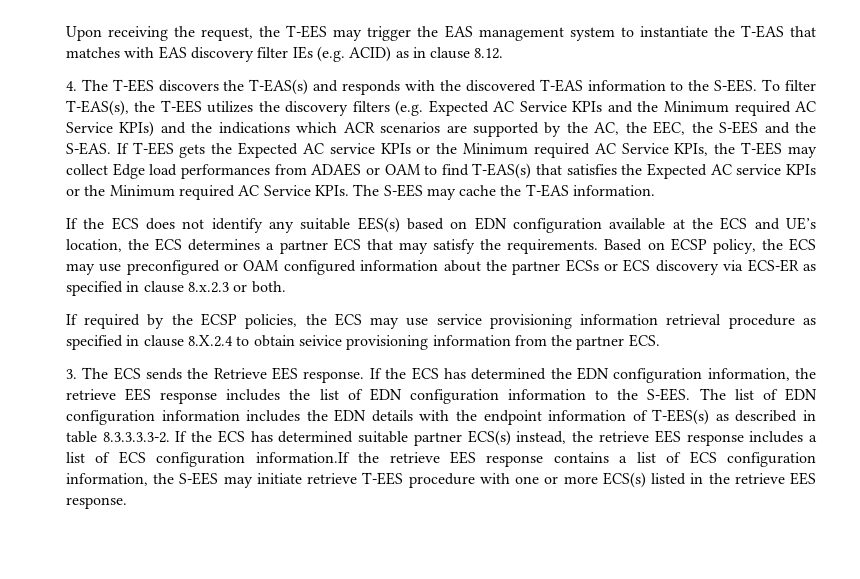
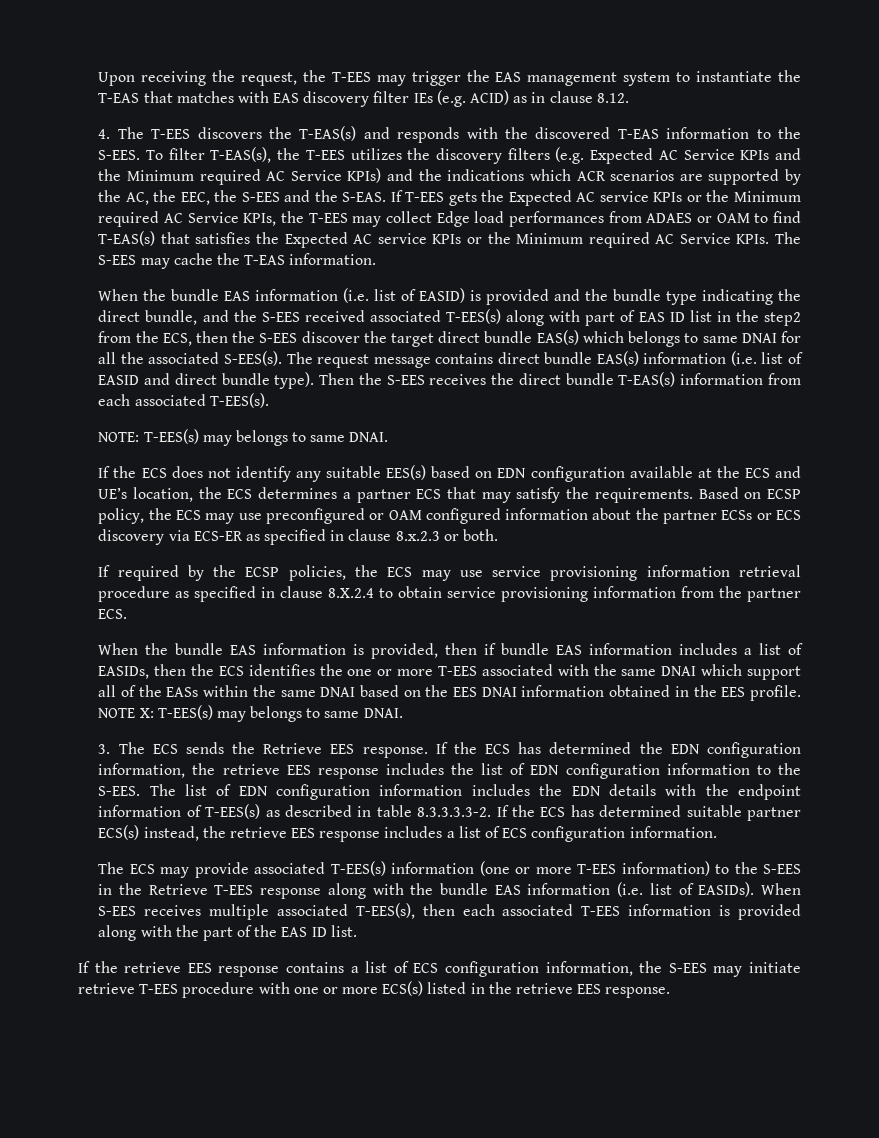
+ When the bundle EAS information (i.e. list of EASID) is provided and the bundle type indicating the direct bundle, and the S-EES received associated T-EES(s) along with part of EAS ID list in the step2 from the ECS, then the S-EES discover the target direct bundle EAS(s) which belongs to same DNAI for all the associated S-EES(s). The request message contains direct bundle EAS(s) information (i.e. list of EASID and direct bundle type). Then the S-EES receives the direct bundle T-EAS(s) information from each associated T-EES(s).
+ NOTE: T-EES(s) may belongs to same DNAI.
- If required by the ECSP policies, the ECS may use service provisioning information retrieval procedure as specified in clause 8.X.2.4 to obtain seivice provisioning information from the partner ECS.
+ If required by the ECSP policies, the ECS may use service provisioning information retrieval procedure as specified in clause 8.X.2.4 to obtain service provisioning information from the partner ECS.
+ When the bundle EAS information is provided, then if bundle EAS information includes a list of EASIDs, then the ECS identifies the one or more T-EES associated with the same DNAI which support all of the EASs within the same DNAI based on the EES DNAI information obtained in the EES profile. NOTE X: T-EES(s) may belongs to same DNAI.
- The list of EDN configuration information includes the EDN details with the endpoint information of T-EES(s) as described in table 8.3.3.3.3-2. If the ECS has determined suitable partner ECS(s) instead, the retrieve EES response includes a list of ECS configuration information.If the retrieve EES response contains a list of ECS configuration information, the S-EES may initiate retrieve T-EES procedure with one or more ECS(s) listed in the retrieve EES response.
+ The list of EDN configuration information includes the EDN details with the endpoint information of T-EES(s) as described in table 8.3.3.3.3-2. If the ECS has determined suitable partner ECS(s) instead, the retrieve EES response includes a list of ECS configuration information.
+ The ECS may provide associated T-EES(s) information (one or more T-EES information) to the S-EES in the Retrieve T-EES response along with the bundle EAS information (i.e. list of EASIDs). When S-EES receives multiple associated T-EES(s), then each associated T-EES information is provided along with the part of the EAS ID list.
+ If the retrieve EES response contains a list of ECS configuration information, the S-EES may initiate retrieve T-EES procedure with one or more ECS(s) listed in the retrieve EES response.

